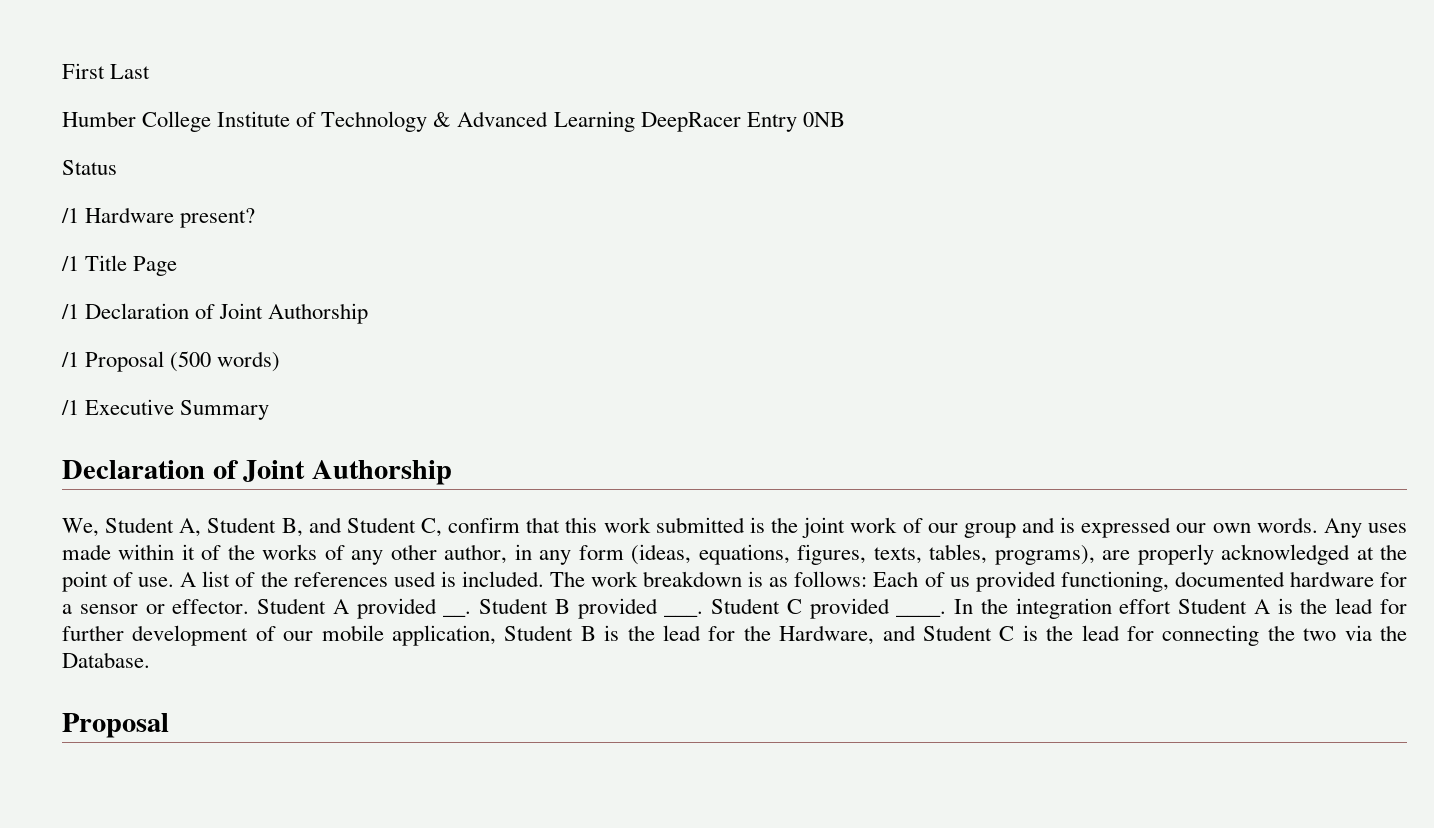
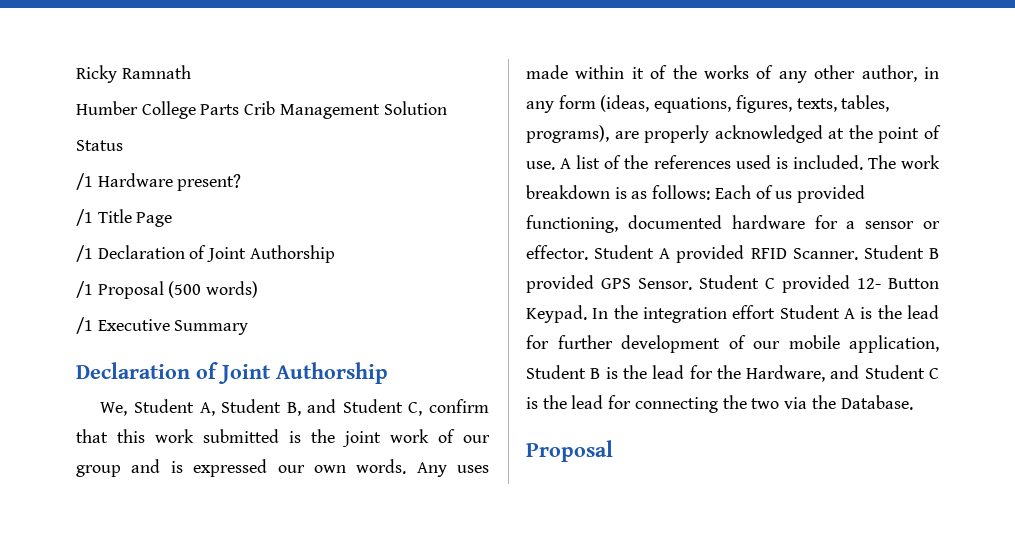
- First Last
+ Ricky Ramnath
- Humber College Institute of Technology & Advanced Learning DeepRacer Entry 0NB
+ Humber College Parts Crib Management Solution
- Student A provided __.
+ Student A provided RFID Scanner.
- Student B provided ___.
+ Student B provided GPS Sensor.
- Student C provided ____.
+ Student C provided 12- Button Keypad.

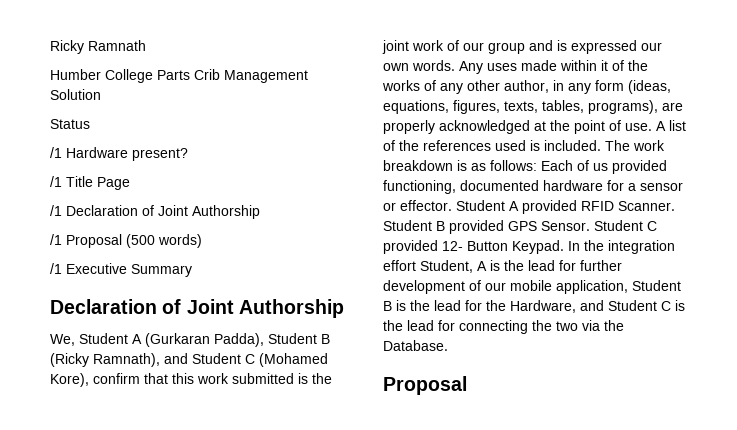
- We, Student A, Student B, and Student C, confirm that this work submitted is the joint work of our group and is expressed our own words.
+ We, Student A (Gurkaran Padda), Student B (Ricky Ramnath), and Student C (Mohamed Kore), confirm that this work submitted is the joint work of our group and is expressed our own words.
- In the integration effort Student A is the lead for further development of our mobile application, Student B is the lead for the Hardware, and Student C is the lead for connecting the two via the Database.
+ In the integration effort Student, A is the lead for further development of our mobile application, Student B is the lead for the Hardware, and Student C is the lead for connecting the two via the Database.

